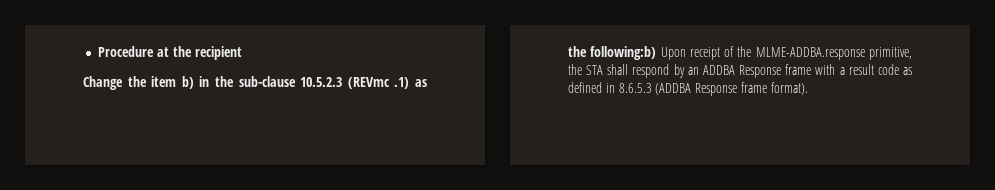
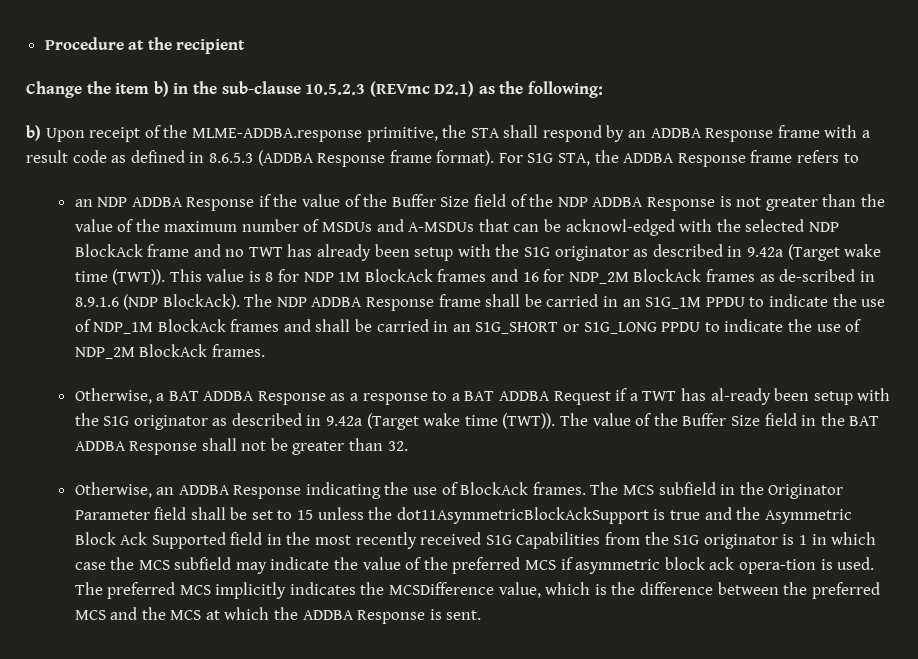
- Change the item b) in the sub-clause 10.5.2.3 (REVmc .1) as the following:b) Upon receipt of the MLME-ADDBA.response primitive, the STA shall respond by an ADDBA Response frame with a result code as defined in 8.6.5.3 (ADDBA Response frame format).
+ Change the item b) in the sub-clause 10.5.2.3 (REVmc D2.1) as the following:
+ b) Upon receipt of the MLME-ADDBA.response primitive, the STA shall respond by an ADDBA Response frame with a result code as defined in 8.6.5.3 (ADDBA Response frame format).
+ For S1G STA, the ADDBA Response frame refers to
+ an NDP ADDBA Response if the value of the Buffer Size field of the NDP ADDBA Response is not greater than the value of the maximum number of MSDUs and A-MSDUs that can be acknowl-edged with the selected NDP BlockAck frame and no TWT has already been setup with the S1G originator as described in 9.42a (Target wake time (TWT)). This value is 8 for NDP 1M BlockAck frames and 16 for NDP_2M BlockAck frames as de-scribed in 8.9.1.6 (NDP BlockAck). The NDP ADDBA Response frame shall be carried in an S1G_1M PPDU to indicate the use of NDP_1M BlockAck frames and shall be carried in an S1G_SHORT or S1G_LONG PPDU to indicate the use of NDP_2M BlockAck frames.
+ Otherwise, a BAT ADDBA Response as a response to a BAT ADDBA Request if a TWT has al-ready been setup with the S1G originator as described in 9.42a (Target wake time (TWT)). The value of the Buffer Size field in the BAT ADDBA Response shall not be greater than 32.
+ Otherwise, an ADDBA Response indicating the use of BlockAck frames. The MCS subfield in the Originator Parameter field shall be set to 15 unless the dot11AsymmetricBlockAckSupport is true and the Asymmetric Block Ack Supported field in the most recently received S1G Capabilities from the S1G originator is 1 in which case the MCS subfield may indicate the value of the preferred MCS if asymmetric block ack opera-tion is used. The preferred MCS implicitly indicates the MCSDifference value, which is the difference between the preferred MCS and the MCS at which the ADDBA Response is sent.

